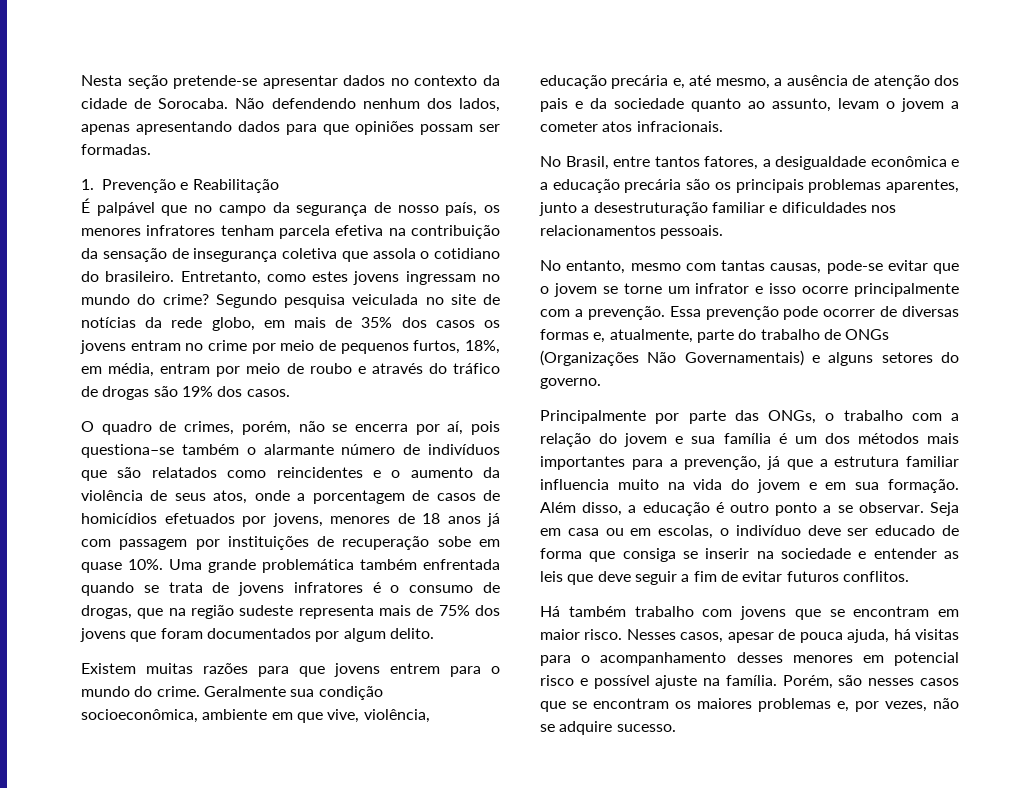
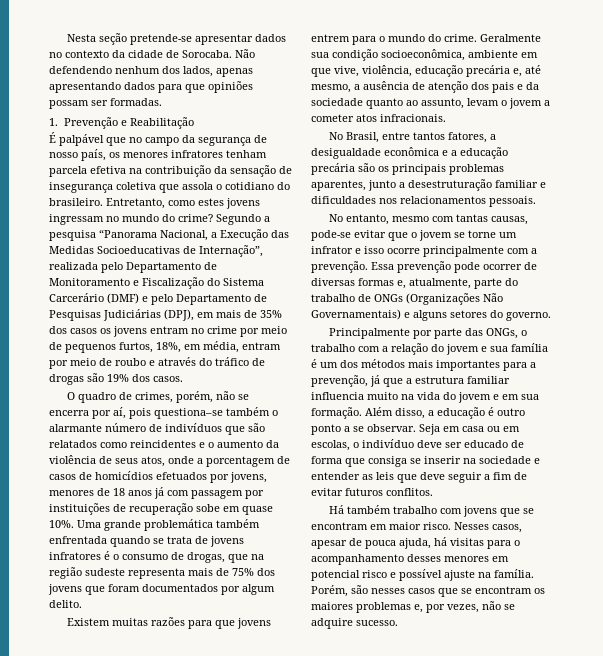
- Segundo pesquisa veiculada no site de notícias da rede globo, em mais de 35% dos casos os jovens entram no crime por meio de pequenos furtos, 18%, em média, entram por meio de roubo e através do tráfico de drogas são 19% dos casos.
+ Segundo a pesquisa “Panorama Nacional, a Execução das Medidas Socioeducativas de Internação”, realizada pelo Departamento de Monitoramento e Fiscalização do Sistema Carcerário (DMF) e pelo Departamento de Pesquisas Judiciárias (DPJ), em mais de 35% dos casos os jovens entram no crime por meio de pequenos furtos, 18%, em média, entram por meio de roubo e através do tráfico de drogas são 19% dos casos.

